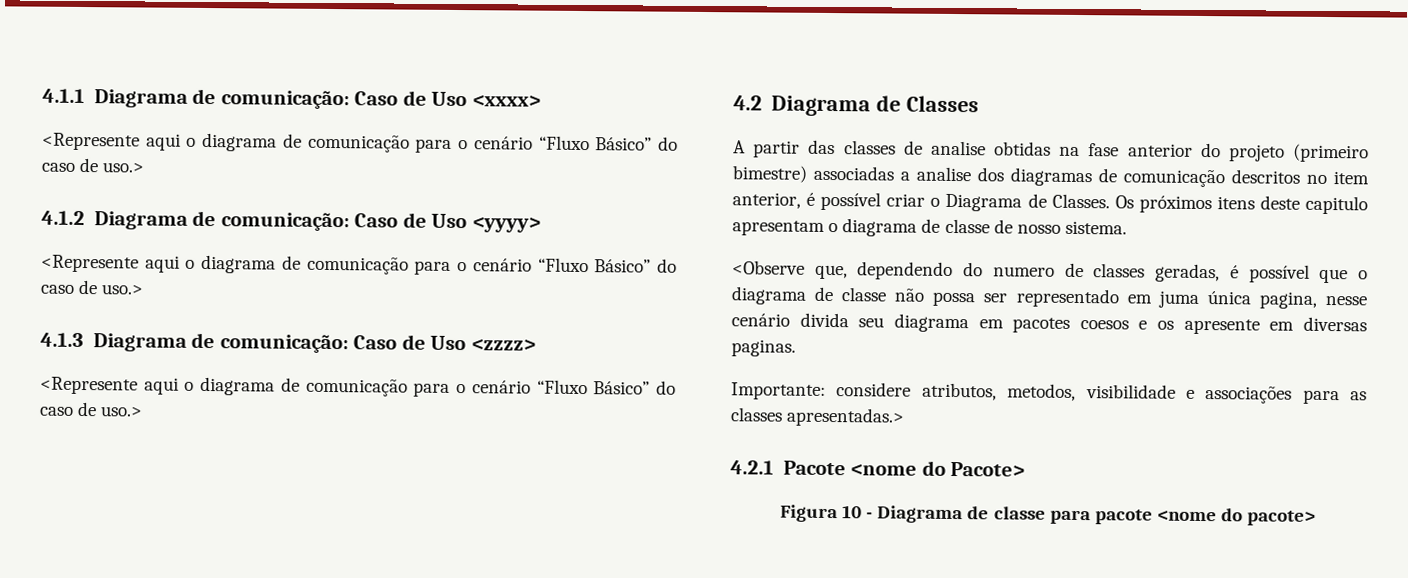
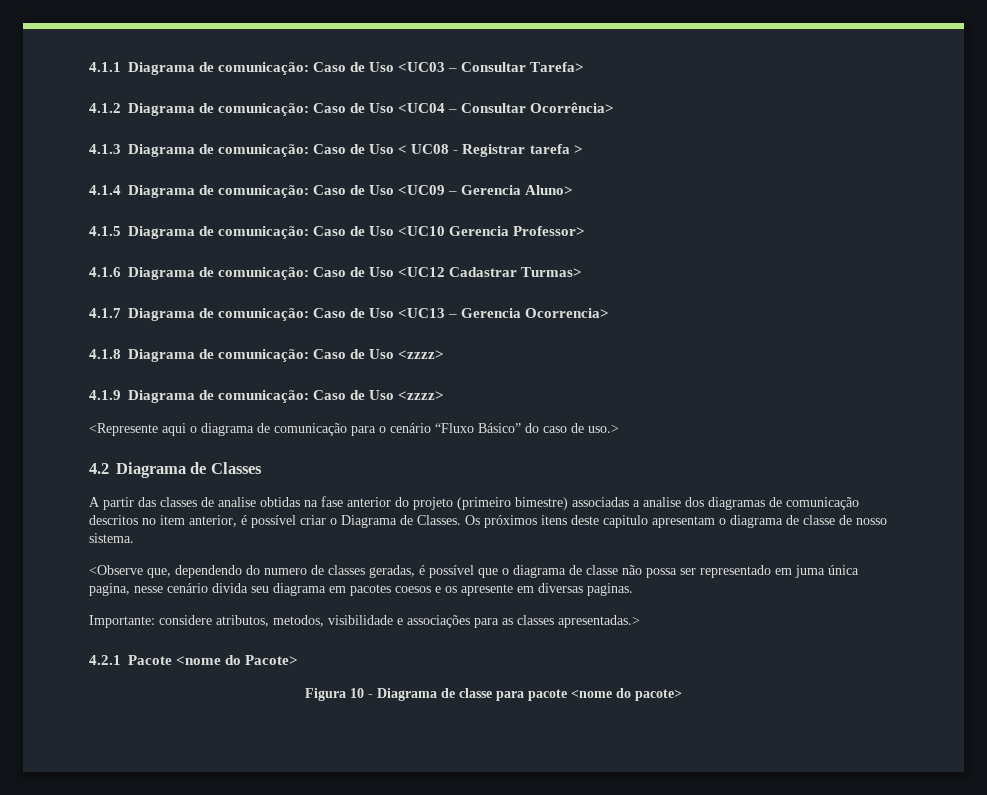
- 4.1.1 Diagrama de comunicação: Caso de Uso <xxxx>
- <Represente aqui o diagrama de comunicação para o cenário “Fluxo Básico” do caso de uso.>
+ 4.1.1 Diagrama de comunicação: Caso de Uso <UC03 – Consultar Tarefa>
- 4.1.2 Diagrama de comunicação: Caso de Uso <yyyy>
- <Represente aqui o diagrama de comunicação para o cenário “Fluxo Básico” do caso de uso.>
- 4.1.3 Diagrama de comunicação: Caso de Uso <zzzz>
+ 4.1.2 Diagrama de comunicação: Caso de Uso <UC04 – Consultar Ocorrência>
+ 4.1.3 Diagrama de comunicação: Caso de Uso < UC08 - Registrar tarefa >
+ 4.1.4 Diagrama de comunicação: Caso de Uso <UC09 – Gerencia Aluno>
+ 4.1.5 Diagrama de comunicação: Caso de Uso <UC10 Gerencia Professor>
+ 4.1.6 Diagrama de comunicação: Caso de Uso <UC12 Cadastrar Turmas>
+ 4.1.7 Diagrama de comunicação: Caso de Uso <UC13 – Gerencia Ocorrencia>
+ 4.1.8 Diagrama de comunicação: Caso de Uso <zzzz>
+ 4.1.9 Diagrama de comunicação: Caso de Uso <zzzz>

